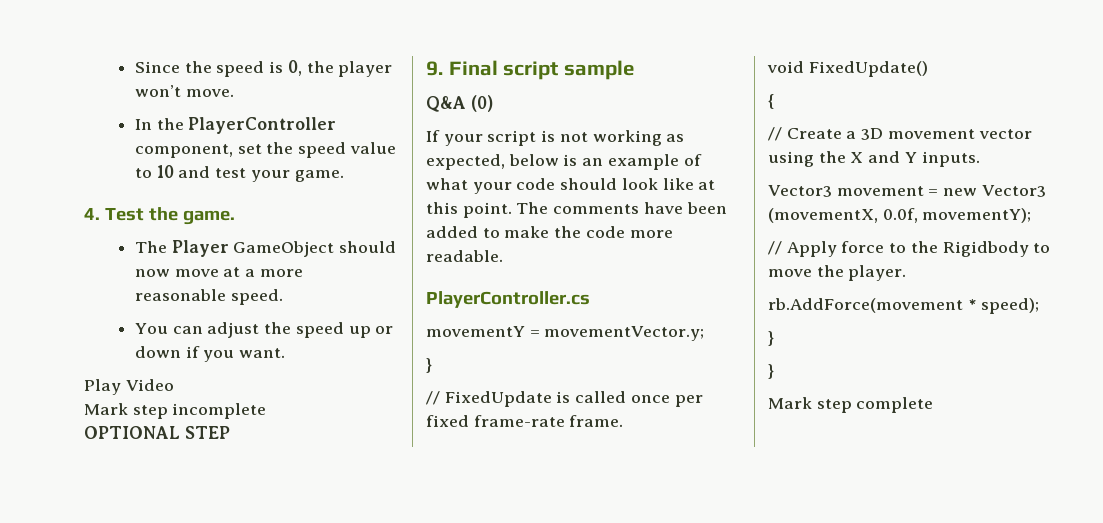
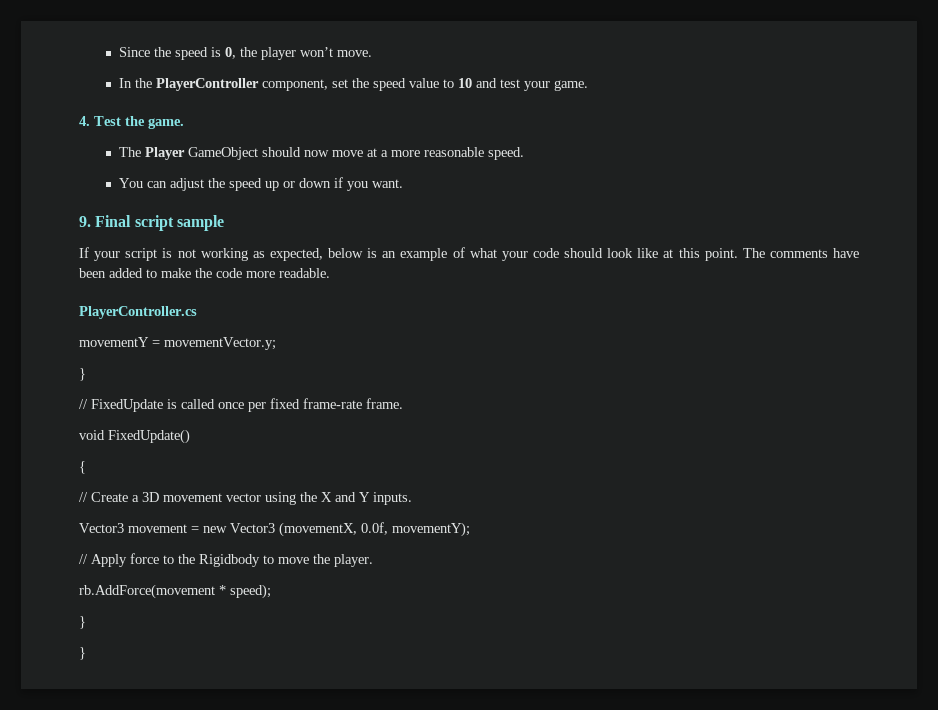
- Play Video
- Mark step incomplete
- OPTIONAL STEP
- Q&A (0)
- Mark step complete

